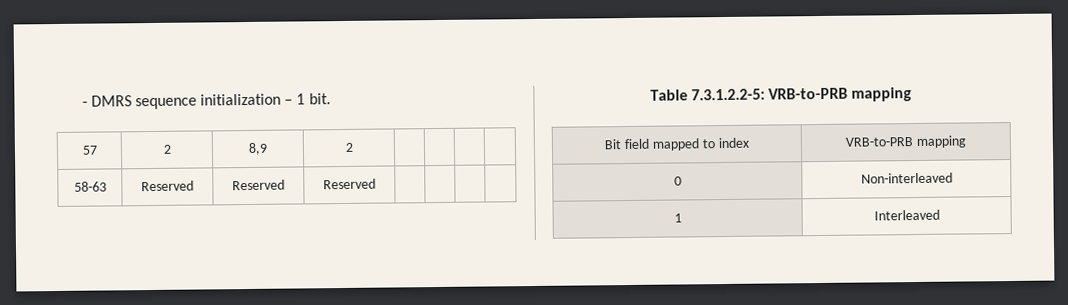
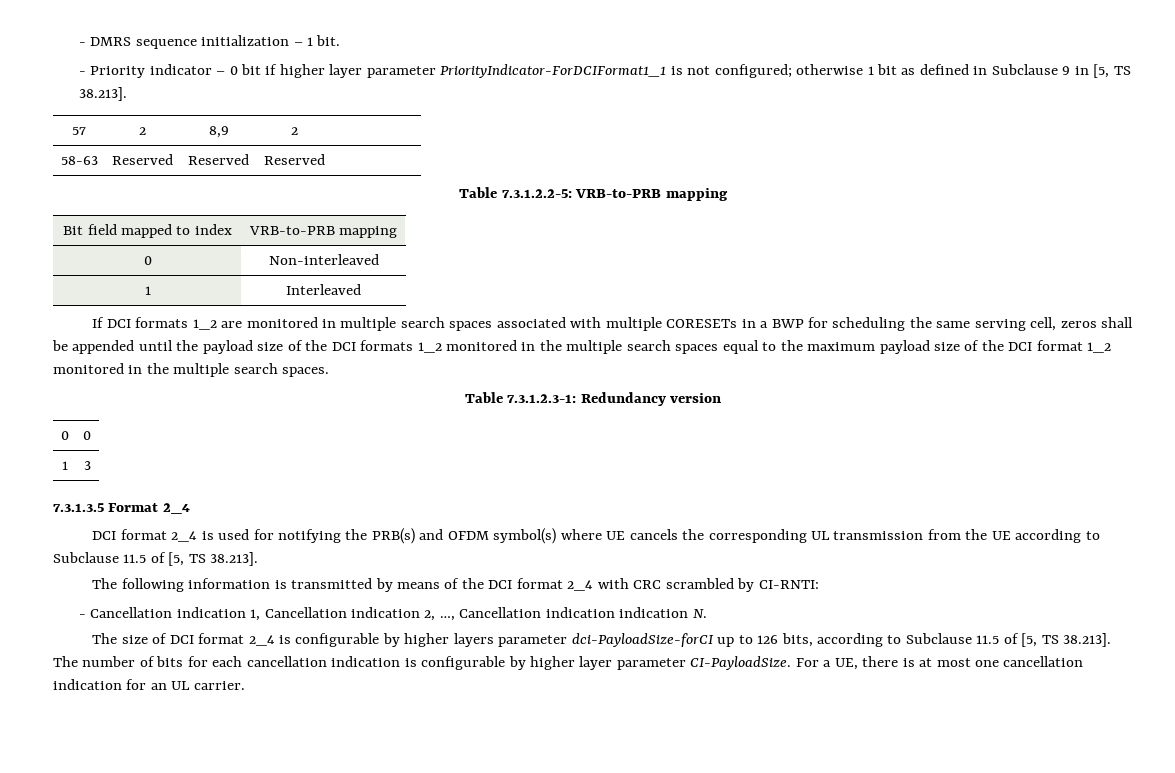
+ - Priority indicator – 0 bit if higher layer parameter PriorityIndicator-ForDCIFormat1_1 is not configured; otherwise 1 bit as defined in Subclause 9 in [5, TS 38.213].
+ If DCI formats 1_2 are monitored in multiple search spaces associated with multiple CORESETs in a BWP for scheduling the same serving cell, zeros shall be appended until the payload size of the DCI formats 1_2 monitored in the multiple search spaces equal to the maximum payload size of the DCI format 1_2 monitored in the multiple search spaces.
+ Table 7.3.1.2.3-1: Redundancy version
+ 0 | 0
+ 1 | 3
+ 7.3.1.3.5 Format 2_4
+ DCI format 2_4 is used for notifying the PRB(s) and OFDM symbol(s) where UE cancels the corresponding UL transmission from the UE according to Subclause 11.5 of [5, TS 38.213].
+ The following information is transmitted by means of the DCI format 2_4 with CRC scrambled by CI-RNTI:
+ - Cancellation indication 1, Cancellation indication 2, …, Cancellation indication indication N.
+ The size of DCI format 2_4 is configurable by higher layers parameter dci-PayloadSize-forCI up to 126 bits, according to Subclause 11.5 of [5, TS 38.213]. The number of bits for each cancellation indication is configurable by higher layer parameter CI-PayloadSize. For a UE, there is at most one cancellation indication for an UL carrier.

